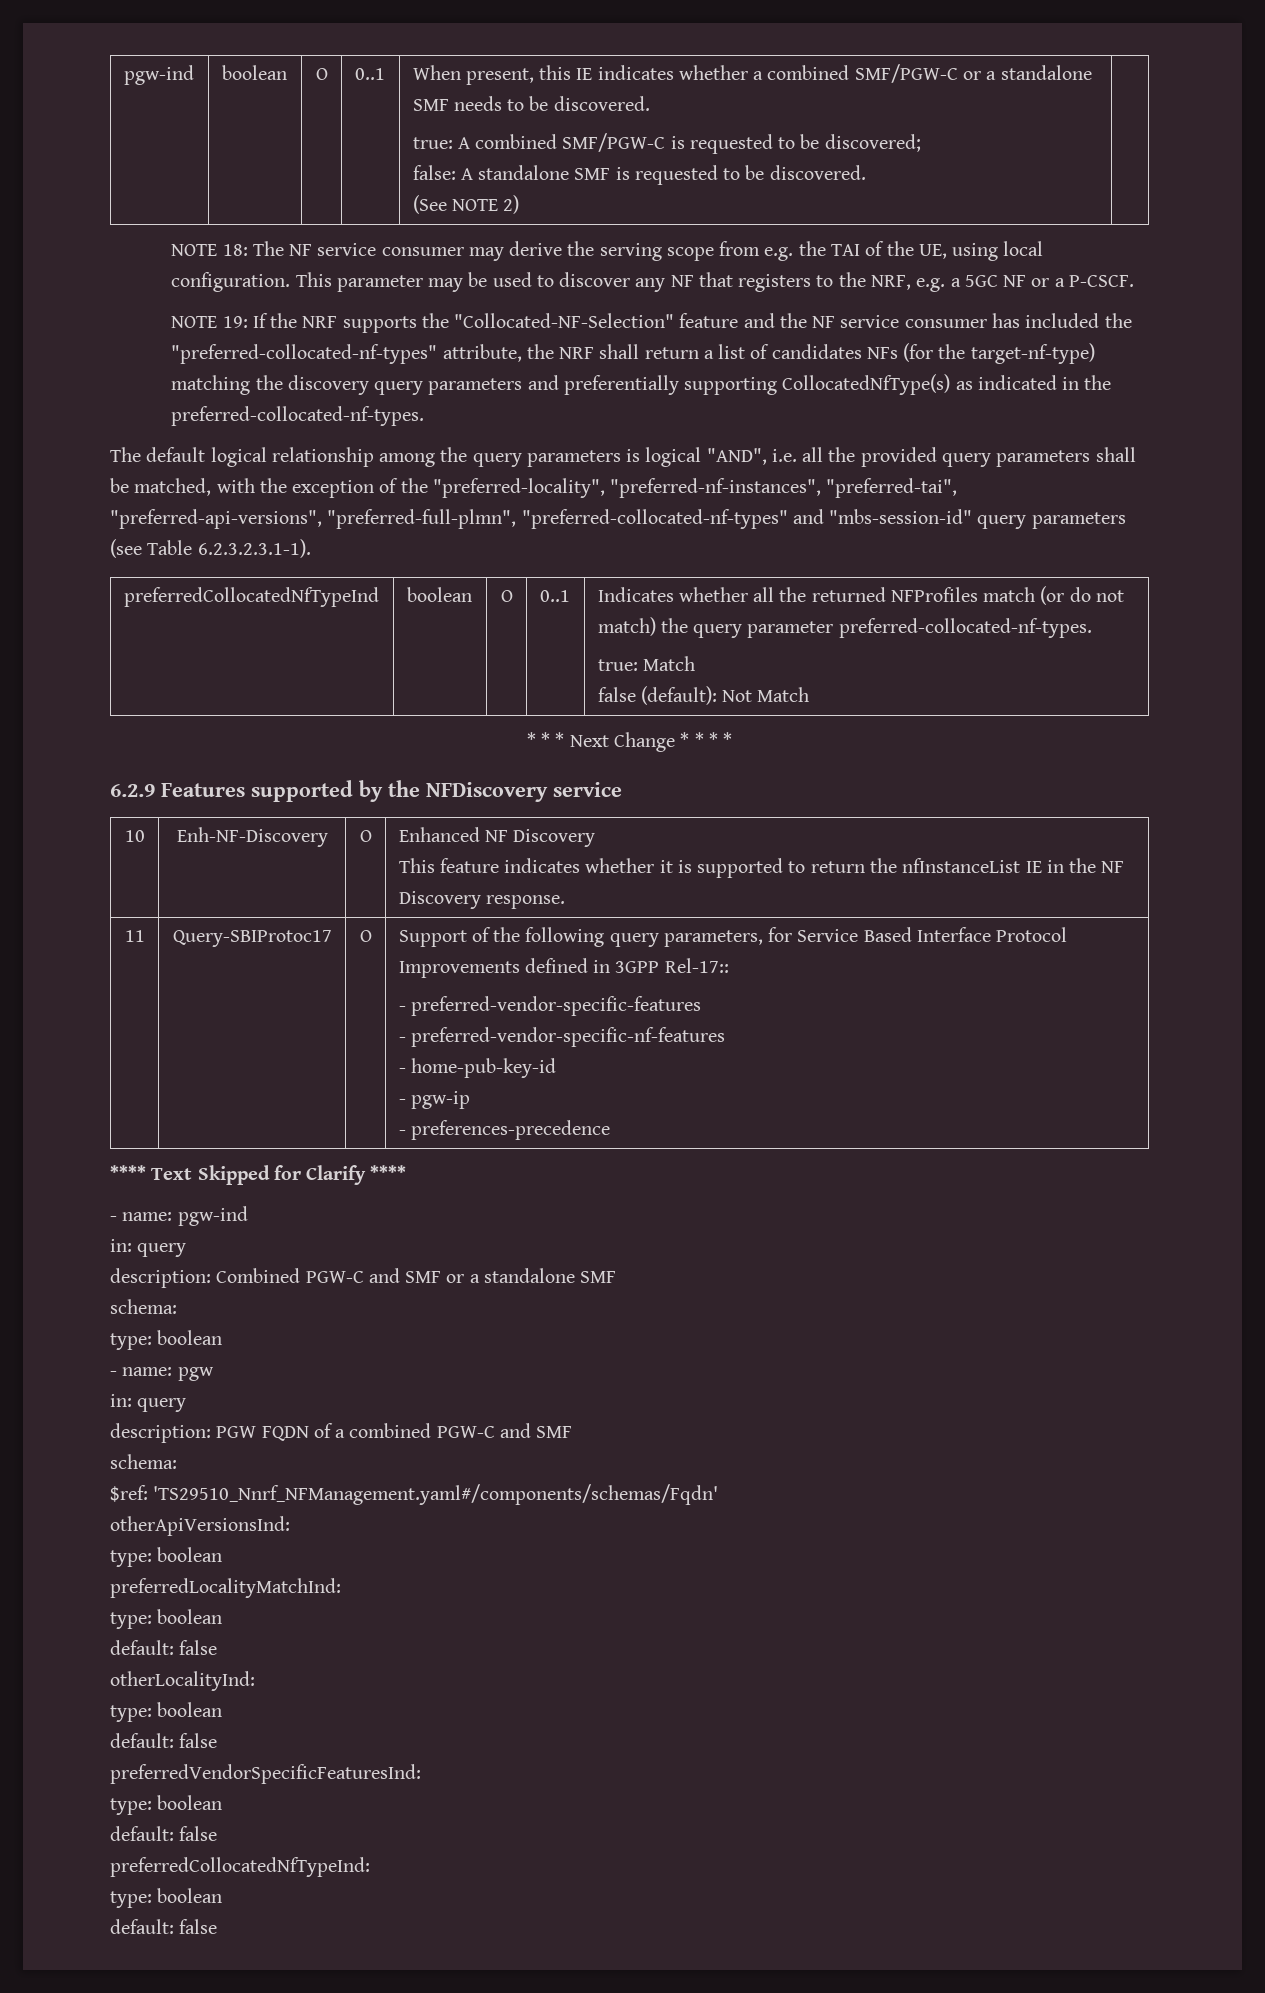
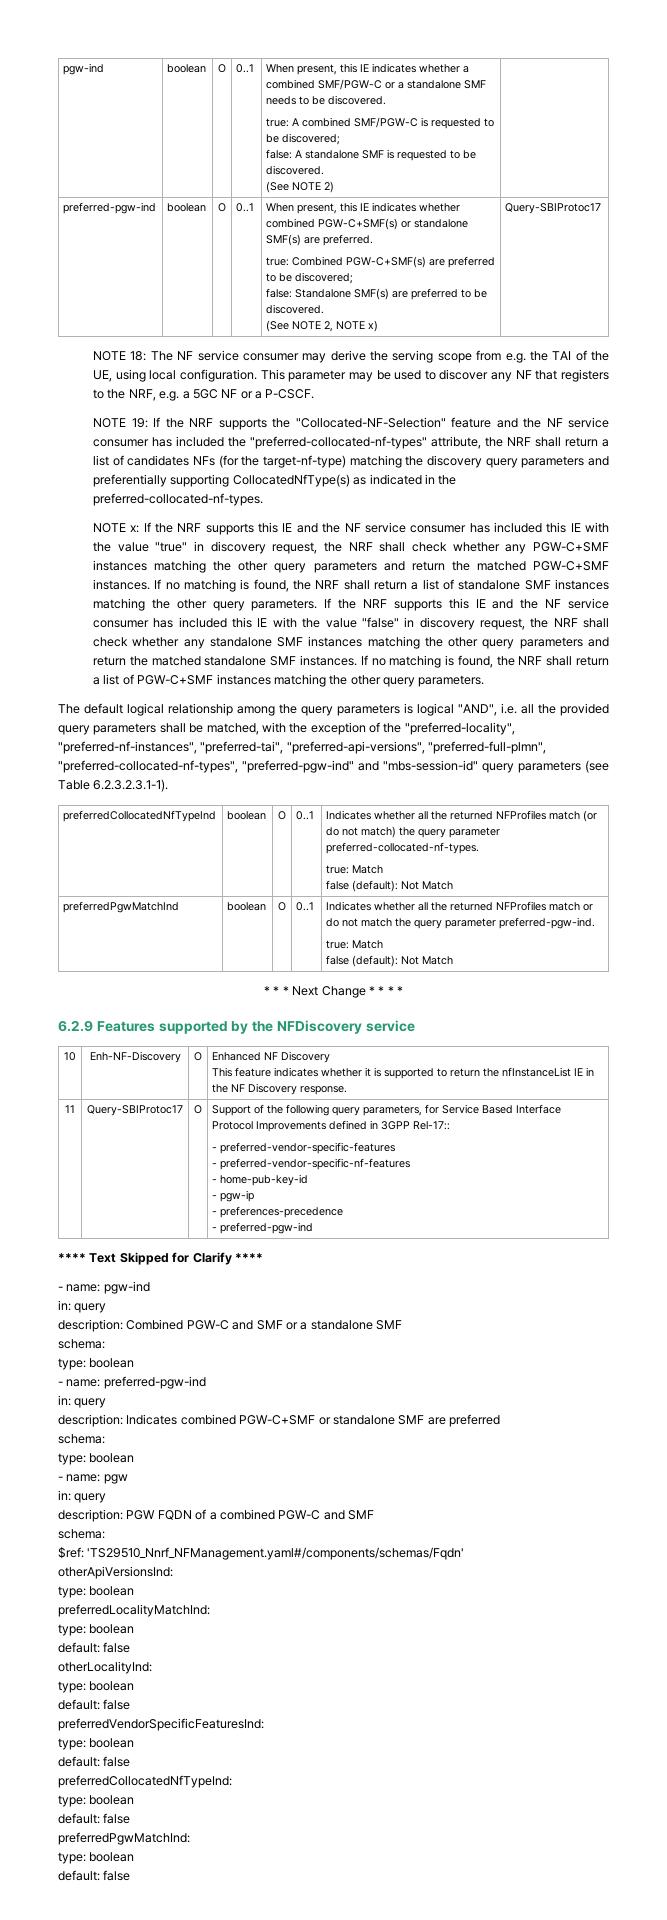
+ preferred-pgw-ind | boolean | O | 0..1 | When present, this IE indicates whether combined PGW-C+SMF(s) or standalone SMF(s) are preferred.
+ true: Combined PGW-C+SMF(s) are preferred to be discovered;
+ false: Standalone SMF(s) are preferred to be discovered.
+ (See NOTE 2, NOTE x) | Query-SBIProtoc17
+ NOTE x: If the NRF supports this IE and the NF service consumer has included this IE with the value "true" in discovery request, the NRF shall check whether any PGW-C+SMF instances matching the other query parameters and return the matched PGW-C+SMF instances. If no matching is found, the NRF shall return a list of standalone SMF instances matching the other query parameters. If the NRF supports this IE and the NF service consumer has included this IE with the value "false" in discovery request, the NRF shall check whether any standalone SMF instances matching the other query parameters and return the matched standalone SMF instances. If no matching is found, the NRF shall return a list of PGW-C+SMF instances matching the other query parameters.
- The default logical relationship among the query parameters is logical "AND", i.e. all the provided query parameters shall be matched, with the exception of the "preferred-locality", "preferred-nf-instances", "preferred-tai", "preferred-api-versions", "preferred-full-plmn", "preferred-collocated-nf-types" and "mbs-session-id" query parameters (see Table 6.2.3.2.3.1-1).
+ The default logical relationship among the query parameters is logical "AND", i.e. all the provided query parameters shall be matched, with the exception of the "preferred-locality", "preferred-nf-instances", "preferred-tai", "preferred-api-versions", "preferred-full-plmn", "preferred-collocated-nf-types", "preferred-pgw-ind" and "mbs-session-id" query parameters (see Table 6.2.3.2.3.1-1).
+ preferredPgwMatchInd | boolean | O | 0..1 | Indicates whether all the returned NFProfiles match or do not match the query parameter preferred-pgw-ind.
+ true: Match
+ false (default): Not Match
  11 | Query-SBIProtoc17 | O | Support of the following query parameters, for Service Based Interface Protocol Improvements defined in 3GPP Rel-17::
  - preferred-vendor-specific-features
  - preferred-vendor-specific-nf-features
  - home-pub-key-id
  - pgw-ip
  - preferences-precedence
+ - preferred-pgw-ind
+ - name: preferred-pgw-ind
+ in: query
+ description: Indicates combined PGW-C+SMF or standalone SMF are preferred
+ schema:
+ type: boolean
+ preferredPgwMatchInd:
+ type: boolean
+ default: false

